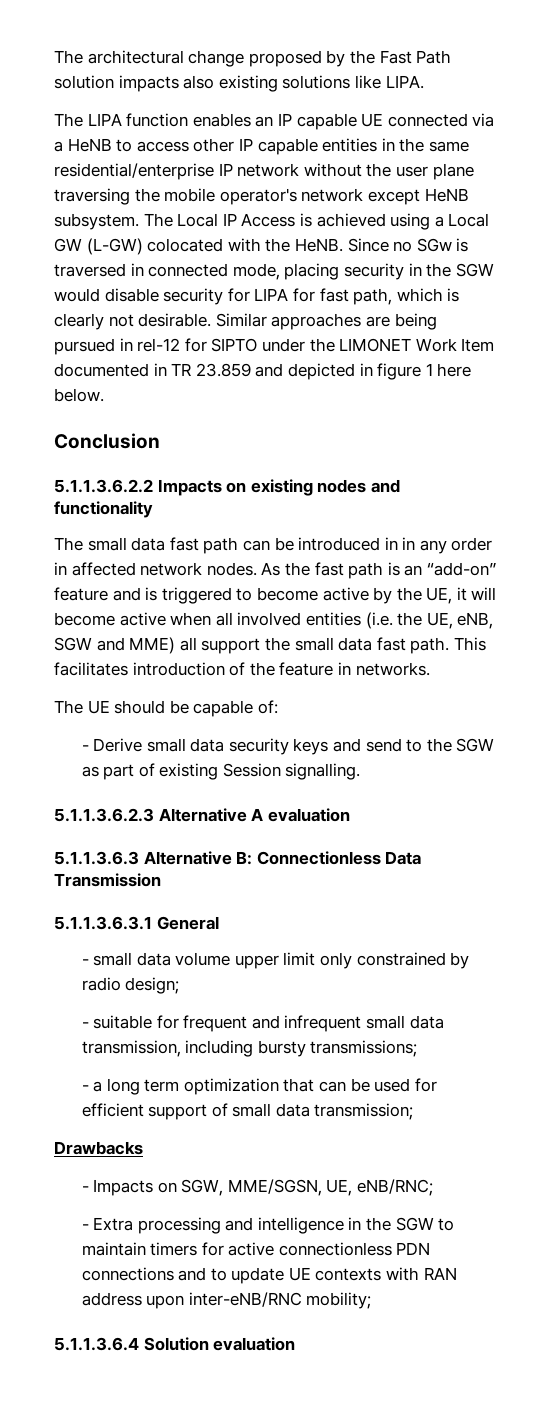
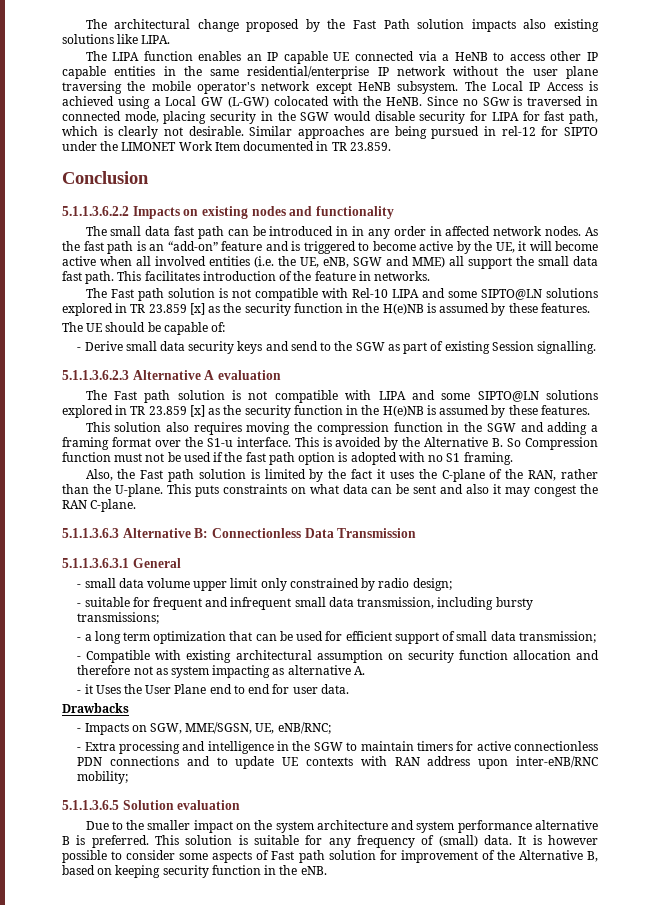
- Similar approaches are being pursued in rel-12 for SIPTO under the LIMONET Work Item documented in TR 23.859 and depicted in figure 1 here below.
+ Similar approaches are being pursued in rel-12 for SIPTO under the LIMONET Work Item documented in TR 23.859.
+ The Fast path solution is not compatible with Rel-10 LIPA and some SIPTO@LN solutions explored in TR 23.859 [x] as the security function in the H(e)NB is assumed by these features.
+ The Fast path solution is not compatible with LIPA and some SIPTO@LN solutions explored in TR 23.859 [x] as the security function in the H(e)NB is assumed by these features.
+ This solution also requires moving the compression function in the SGW and adding a framing format over the S1-u interface. This is avoided by the Alternative B. So Compression function must not be used if the fast path option is adopted with no S1 framing.
+ Also, the Fast path solution is limited by the fact it uses the C-plane of the RAN, rather than the U-plane. This puts constraints on what data can be sent and also it may congest the RAN C-plane.
+ - Compatible with existing architectural assumption on security function allocation and therefore not as system impacting as alternative A.
+ - it Uses the User Plane end to end for user data.
- 5.1.1.3.6.4 Solution evaluation
+ 5.1.1.3.6.5 Solution evaluation
+ Due to the smaller impact on the system architecture and system performance alternative B is preferred. This solution is suitable for any frequency of (small) data. It is however possible to consider some aspects of Fast path solution for improvement of the Alternative B, based on keeping security function in the eNB.

